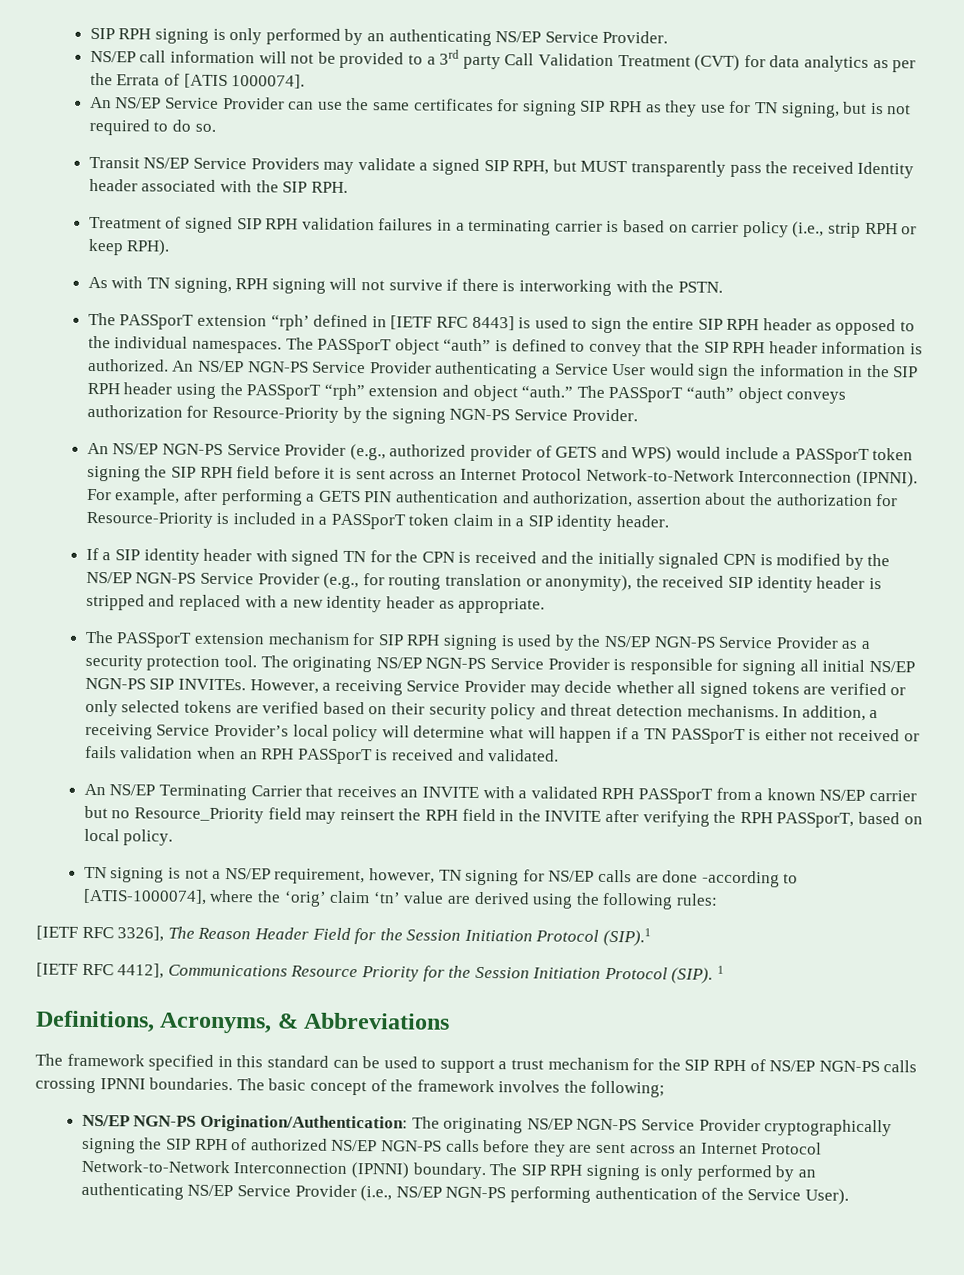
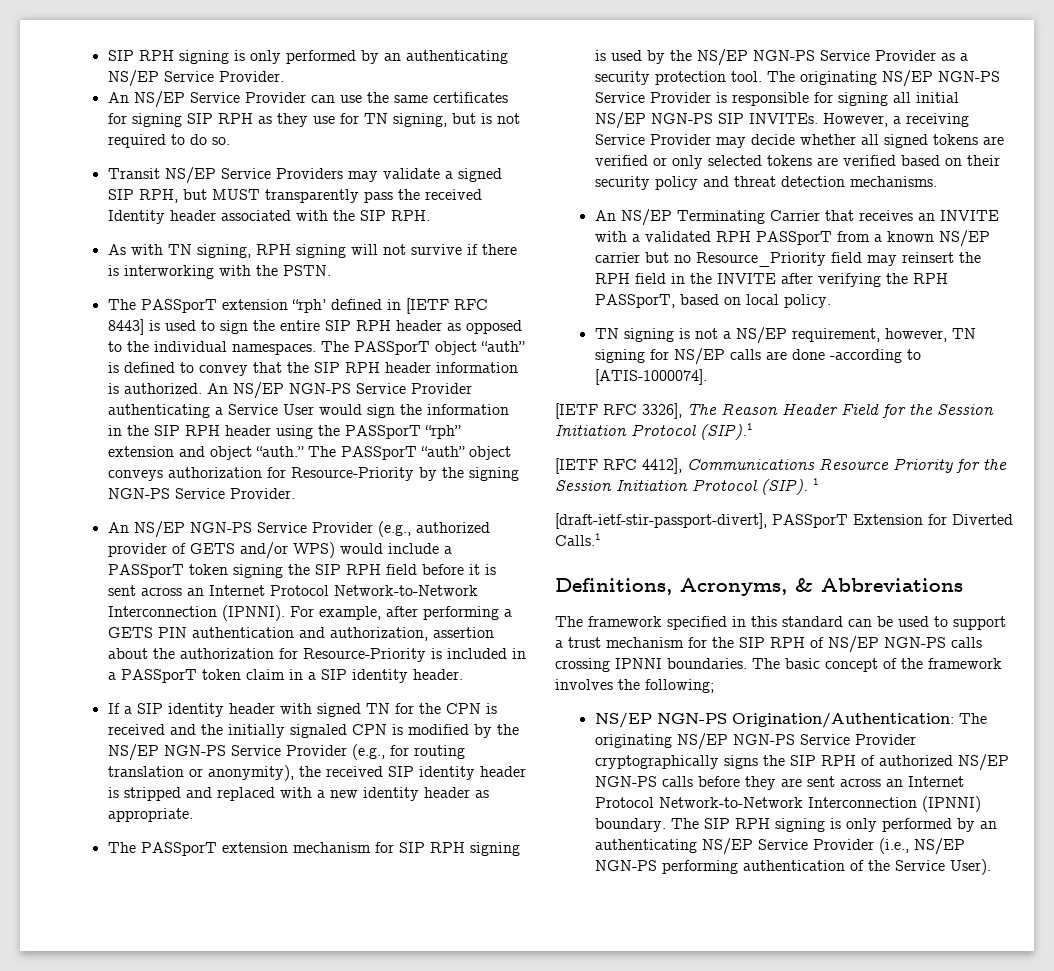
- NS/EP call information will not be provided to a 3rd party Call Validation Treatment (CVT) for data analytics as per the Errata of [ATIS 1000074].
- Treatment of signed SIP RPH validation failures in a terminating carrier is based on carrier policy (i.e., strip RPH or keep RPH).
- An NS/EP NGN-PS Service Provider (e.g., authorized provider of GETS and WPS) would include a PASSporT token signing the SIP RPH field before it is sent across an Internet Protocol Network-to-Network Interconnection (IPNNI).
+ An NS/EP NGN-PS Service Provider (e.g., authorized provider of GETS and/or WPS) would include a PASSporT token signing the SIP RPH field before it is sent across an Internet Protocol Network-to-Network Interconnection (IPNNI).
- In addition, a receiving Service Provider’s local policy will determine what will happen if a TN PASSporT is either not received or fails validation when an RPH PASSporT is received and validated.
- TN signing is not a NS/EP requirement, however, TN signing for NS/EP calls are done -according to [ATIS-1000074], where the ‘orig’ claim ‘tn’ value are derived using the following rules:
+ TN signing is not a NS/EP requirement, however, TN signing for NS/EP calls are done -according to [ATIS-1000074].
+ [draft-ietf-stir-passport-divert], PASSporT Extension for Diverted Calls.1
- NS/EP NGN-PS Origination/Authentication: The originating NS/EP NGN-PS Service Provider cryptographically signing the SIP RPH of authorized NS/EP NGN-PS calls before they are sent across an Internet Protocol Network-to-Network Interconnection (IPNNI) boundary.
+ NS/EP NGN-PS Origination/Authentication: The originating NS/EP NGN-PS Service Provider cryptographically signs the SIP RPH of authorized NS/EP NGN-PS calls before they are sent across an Internet Protocol Network-to-Network Interconnection (IPNNI) boundary.

